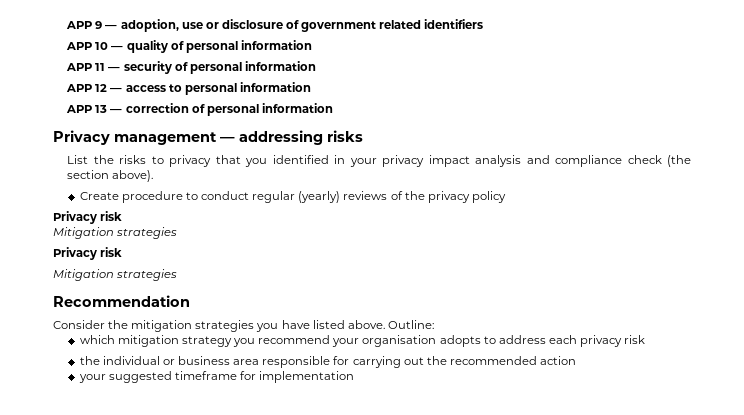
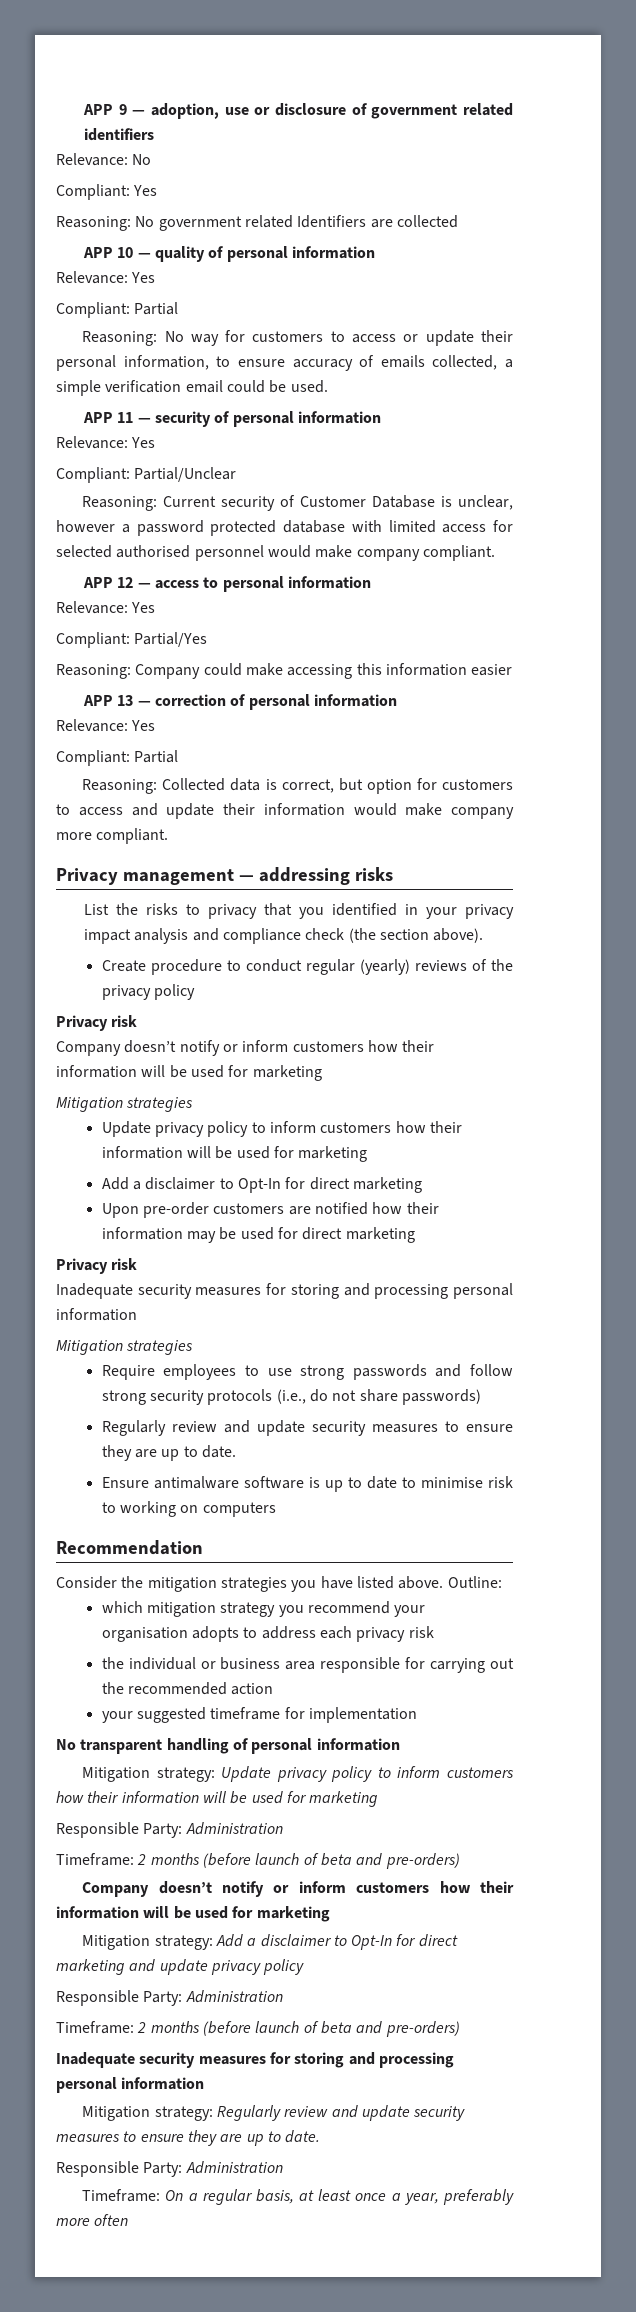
+ Relevance: No
+ Compliant: Yes
+ Reasoning: No government related Identifiers are collected
  APP 10 — quality of personal information
+ Relevance: Yes
+ Compliant: Partial
+ Reasoning: No way for customers to access or update their personal information, to ensure accuracy of emails collected, a simple verification email could be used.
  APP 11 — security of personal information
+ Relevance: Yes
+ Compliant: Partial/Unclear
+ Reasoning: Current security of Customer Database is unclear, however a password protected database with limited access for selected authorised personnel would make company compliant.
  APP 12 — access to personal information
+ Relevance: Yes
+ Compliant: Partial/Yes
+ Reasoning: Company could make accessing this information easier
  APP 13 — correction of personal information
+ Relevance: Yes
+ Compliant: Partial
+ Reasoning: Collected data is correct, but option for customers to access and update their information would make company more compliant.
  Create procedure to conduct regular (yearly) reviews of the privacy policy
  Privacy risk
+ Company doesn’t notify or inform customers how their information will be used for marketing
  Mitigation strategies
+ Update privacy policy to inform customers how their information will be used for marketing
+ Add a disclaimer to Opt-In for direct marketing
+ Upon pre-order customers are notified how their information may be used for direct marketing
  Privacy risk
+ Inadequate security measures for storing and processing personal information
  Mitigation strategies
+ Require employees to use strong passwords and follow strong security protocols (i.e., do not share passwords)
+ Regularly review and update security measures to ensure they are up to date.
+ Ensure antimalware software is up to date to minimise risk to working on computers
+ No transparent handling of personal information
+ Mitigation strategy: Update privacy policy to inform customers how their information will be used for marketing
+ Responsible Party: Administration
+ Timeframe: 2 months (before launch of beta and pre-orders)
+ Company doesn’t notify or inform customers how their information will be used for marketing
+ Mitigation strategy: Add a disclaimer to Opt-In for direct marketing and update privacy policy
+ Responsible Party: Administration
+ Timeframe: 2 months (before launch of beta and pre-orders)
+ Inadequate security measures for storing and processing personal information
+ Mitigation strategy: Regularly review and update security measures to ensure they are up to date.
+ Responsible Party: Administration
+ Timeframe: On a regular basis, at least once a year, preferably more often

